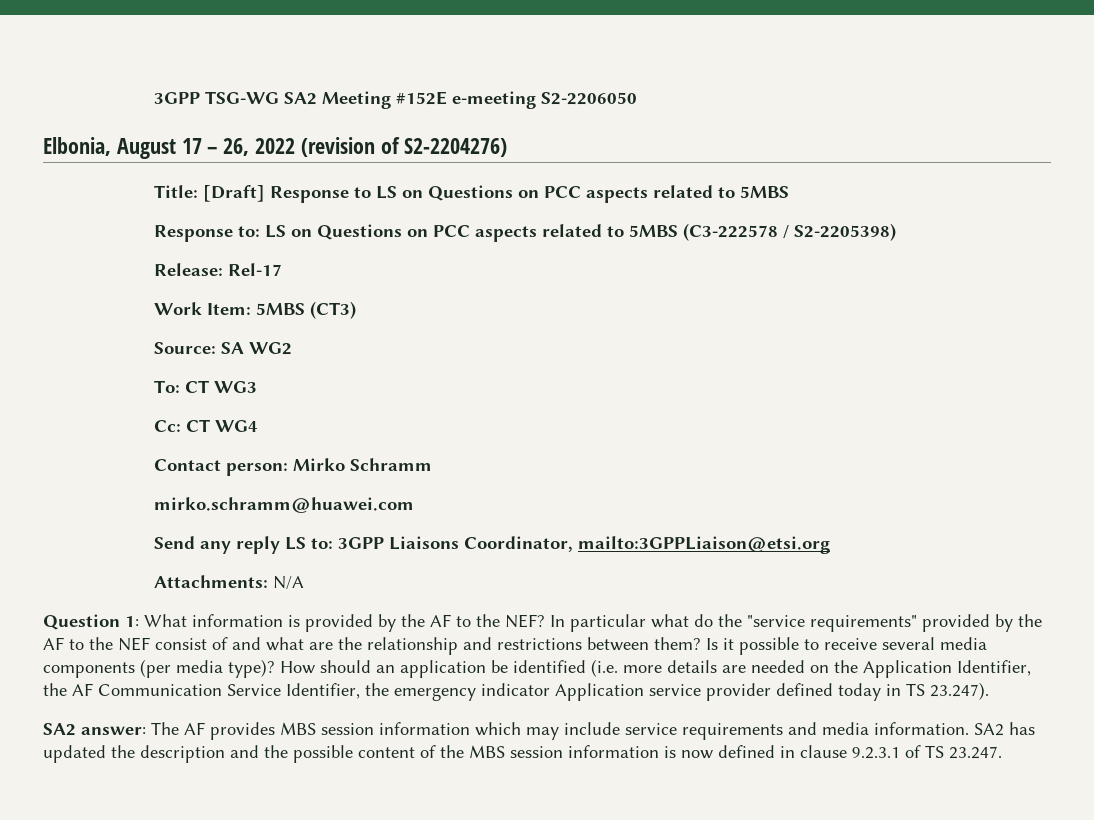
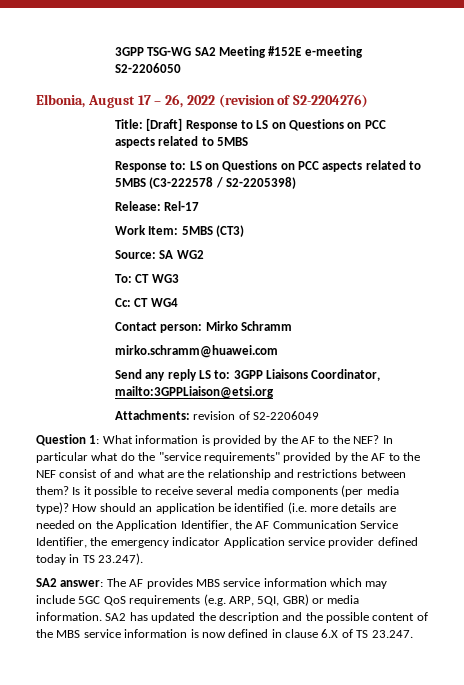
- Attachments: N/A
+ Attachments: revision of S2-2206049
- SA2 answer: The AF provides MBS session information which may include service requirements and media information.
+ SA2 answer: The AF provides MBS service information which may include 5GC QoS requirements (e.g. ARP, 5QI, GBR) or media information.
- SA2 has updated the description and the possible content of the MBS session information is now defined in clause 9.2.3.1 of TS 23.247.
+ SA2 has updated the description and the possible content of the MBS service information is now defined in clause 6.X of TS 23.247.

